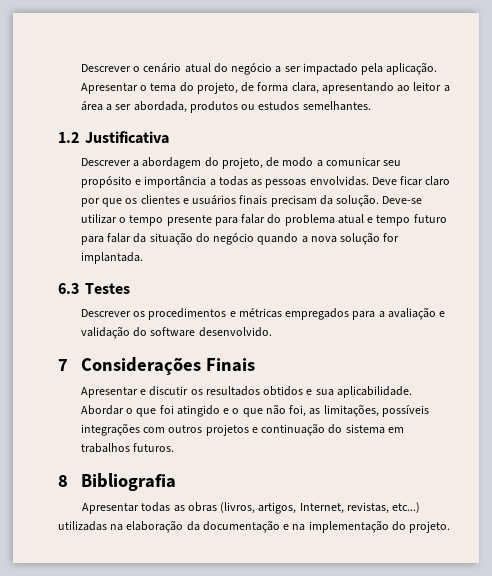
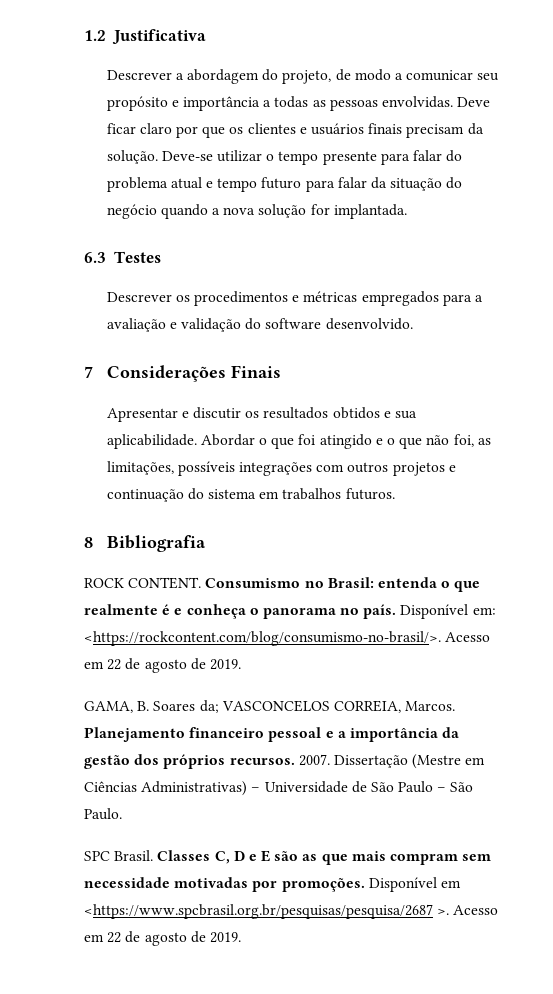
- Descrever o cenário atual do negócio a ser impactado pela aplicação. Apresentar o tema do projeto, de forma clara, apresentando ao leitor a área a ser abordada, produtos ou estudos semelhantes.
- Apresentar todas as obras (livros, artigos, Internet, revistas, etc...) utilizadas na elaboração da documentação e na implementação do projeto.
+ ROCK CONTENT. Consumismo no Brasil: entenda o que realmente é e conheça o panorama no país. Disponível em: <https://rockcontent.com/blog/consumismo-no-brasil/>. Acesso em 22 de agosto de 2019.
+ GAMA, B. Soares da; VASCONCELOS CORREIA, Marcos. Planejamento financeiro pessoal e a importância da gestão dos próprios recursos. 2007. Dissertação (Mestre em Ciências Administrativas) – Universidade de São Paulo – São Paulo.
+ SPC Brasil. Classes C, D e E são as que mais compram sem necessidade motivadas por promoções. Disponível em <https://www.spcbrasil.org.br/pesquisas/pesquisa/2687 >. Acesso em 22 de agosto de 2019.

